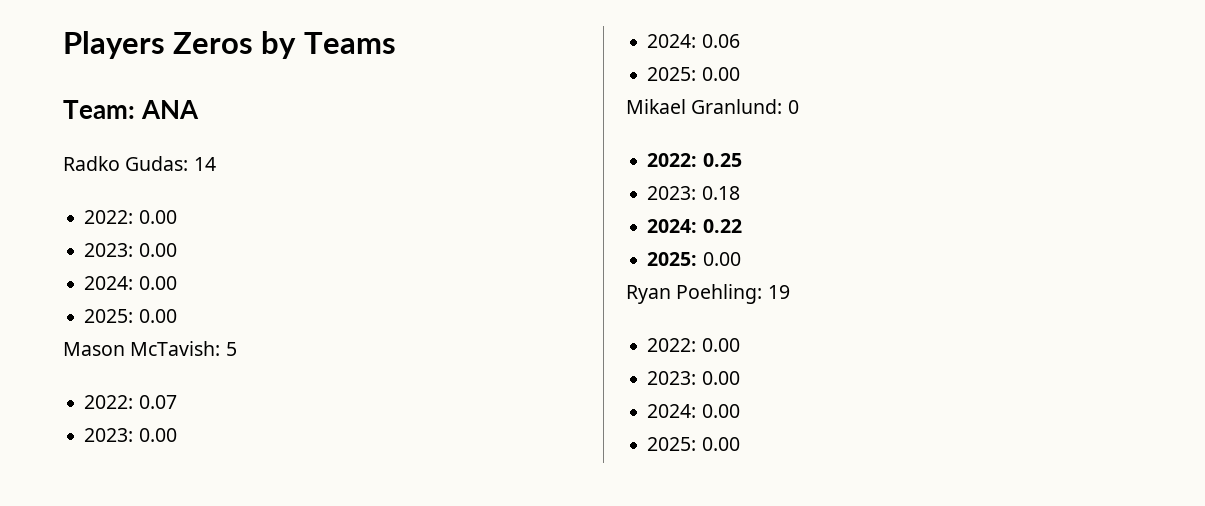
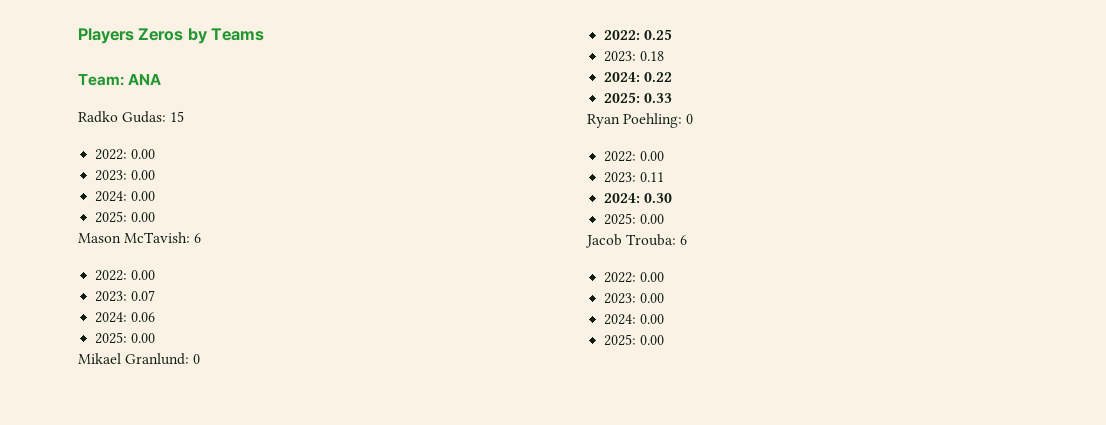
- Radko Gudas: 14
+ Radko Gudas: 15
- Mason McTavish: 5
- 2022: 0.07
- 2023: 0.00
+ Mason McTavish: 6
+ 2022: 0.00
+ 2023: 0.07
  2024: 0.22
- 2025: 0.00
+ 2025: 0.33
- Ryan Poehling: 19
+ Ryan Poehling: 0
+ 2022: 0.00
+ 2023: 0.11
+ 2024: 0.30
+ 2025: 0.00
+ Jacob Trouba: 6

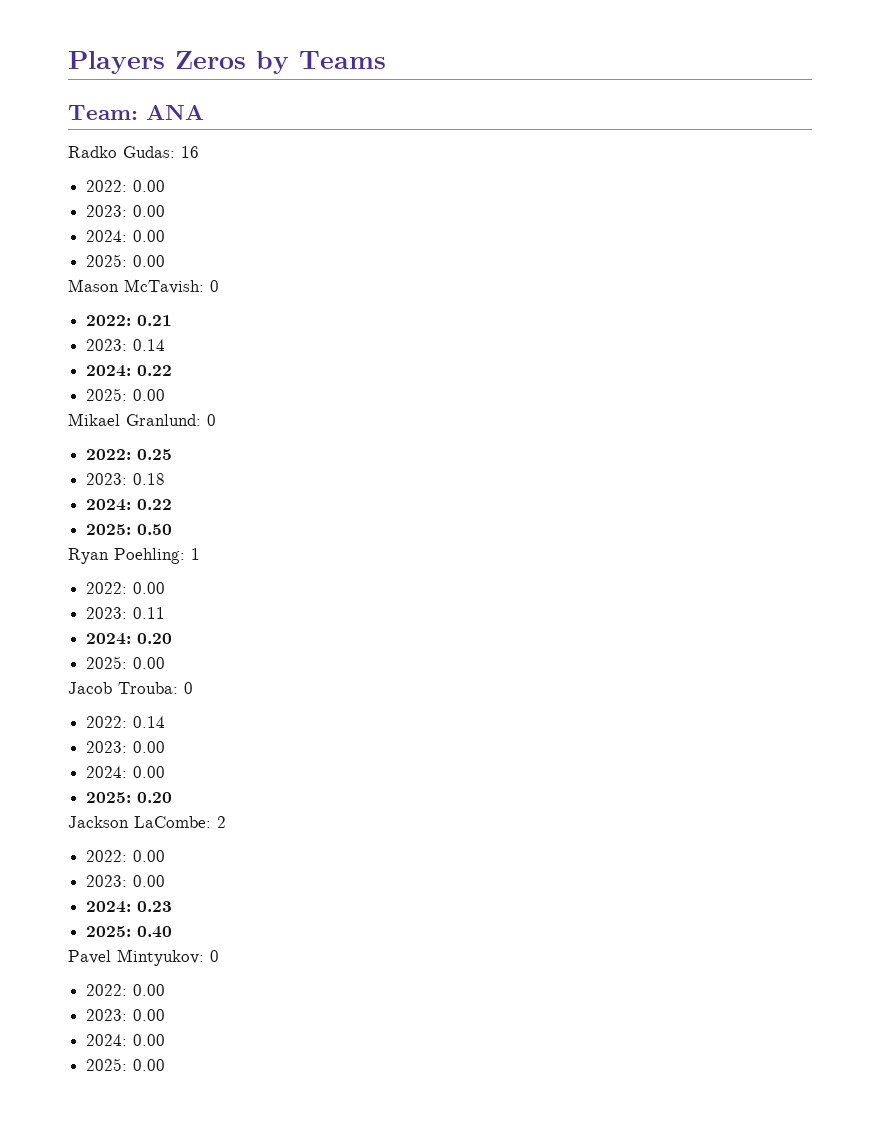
- Radko Gudas: 15
+ Radko Gudas: 16
- Mason McTavish: 6
- 2022: 0.00
- 2023: 0.07
- 2024: 0.06
+ Mason McTavish: 0
+ 2022: 0.21
+ 2023: 0.14
+ 2024: 0.22
- 2025: 0.33
+ 2025: 0.50
- Ryan Poehling: 0
+ Ryan Poehling: 1
- 2024: 0.30
+ 2024: 0.20
- Jacob Trouba: 6
+ Jacob Trouba: 0
+ 2022: 0.14
+ 2023: 0.00
+ 2024: 0.00
+ 2025: 0.20
+ Jackson LaCombe: 2
+ 2022: 0.00
+ 2023: 0.00
+ 2024: 0.23
+ 2025: 0.40
+ Pavel Mintyukov: 0

